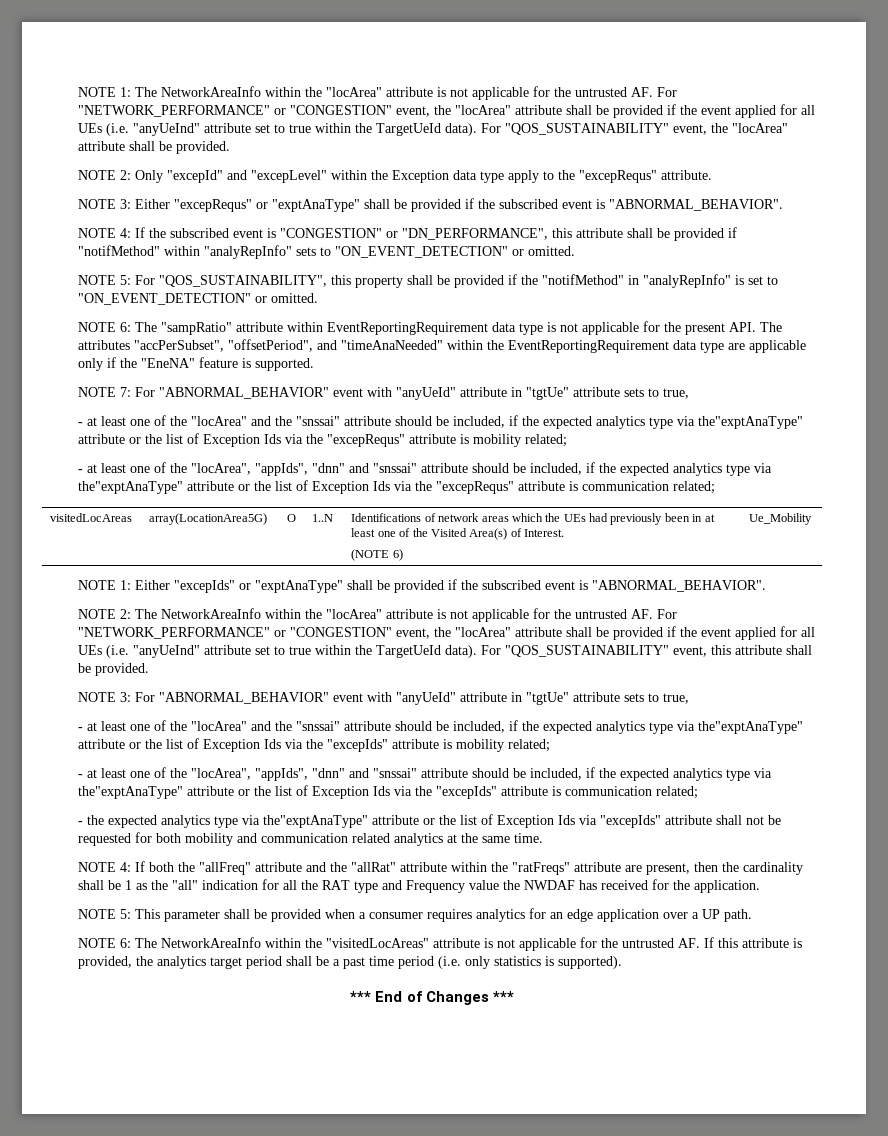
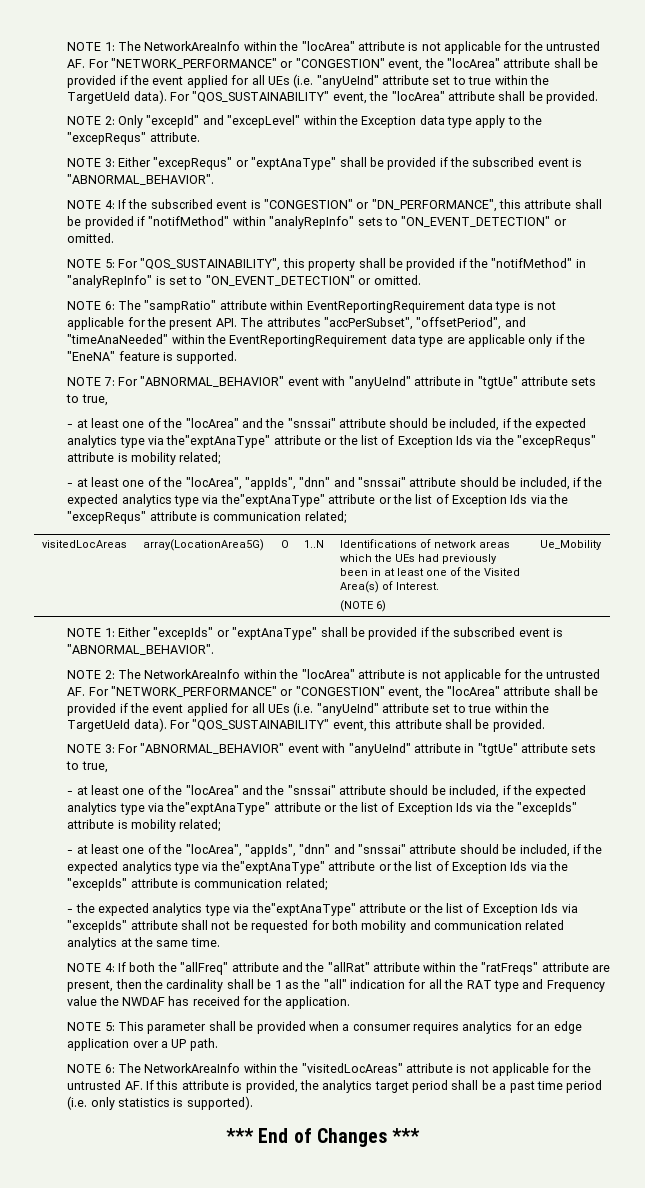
- NOTE 7: For "ABNORMAL_BEHAVIOR" event with "anyUeId" attribute in "tgtUe" attribute sets to true,
+ NOTE 7: For "ABNORMAL_BEHAVIOR" event with "anyUeInd" attribute in "tgtUe" attribute sets to true,
- NOTE 3: For "ABNORMAL_BEHAVIOR" event with "anyUeId" attribute in "tgtUe" attribute sets to true,
+ NOTE 3: For "ABNORMAL_BEHAVIOR" event with "anyUeInd" attribute in "tgtUe" attribute sets to true,

